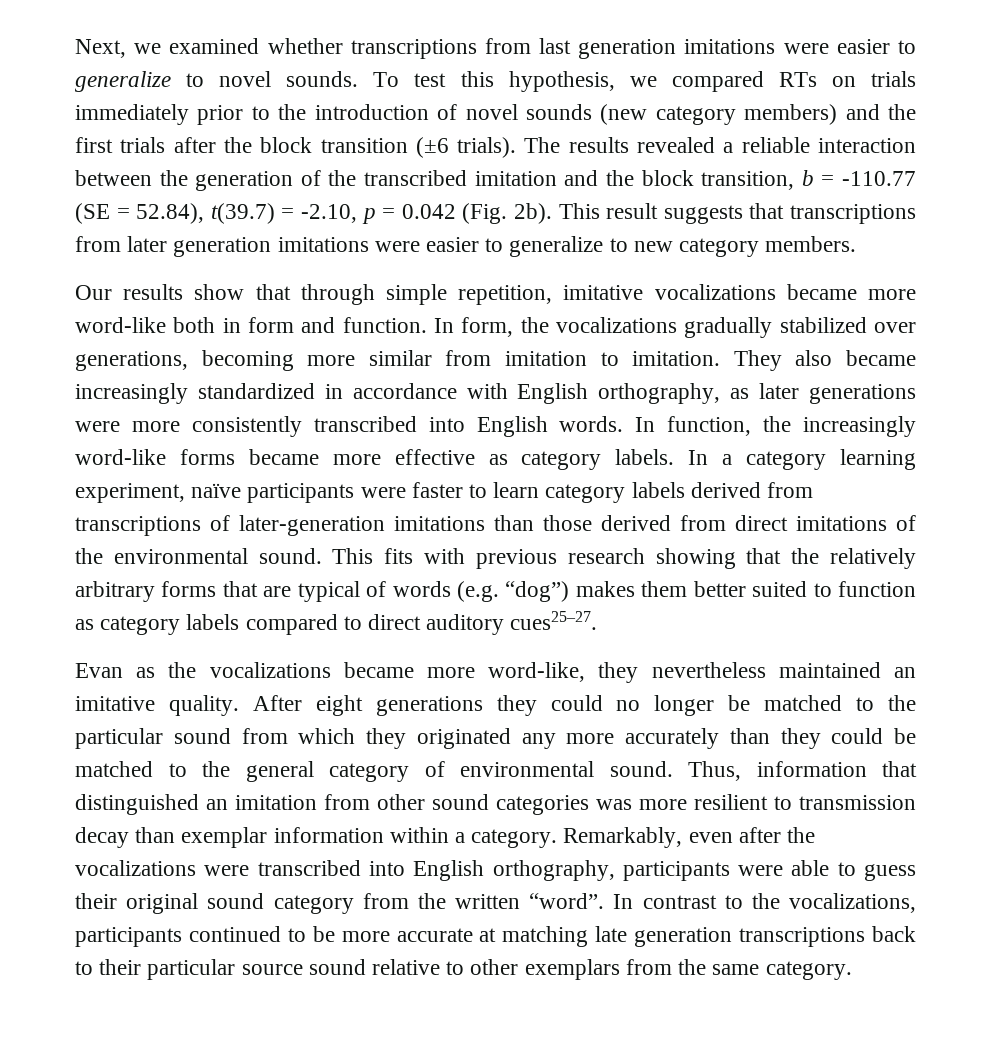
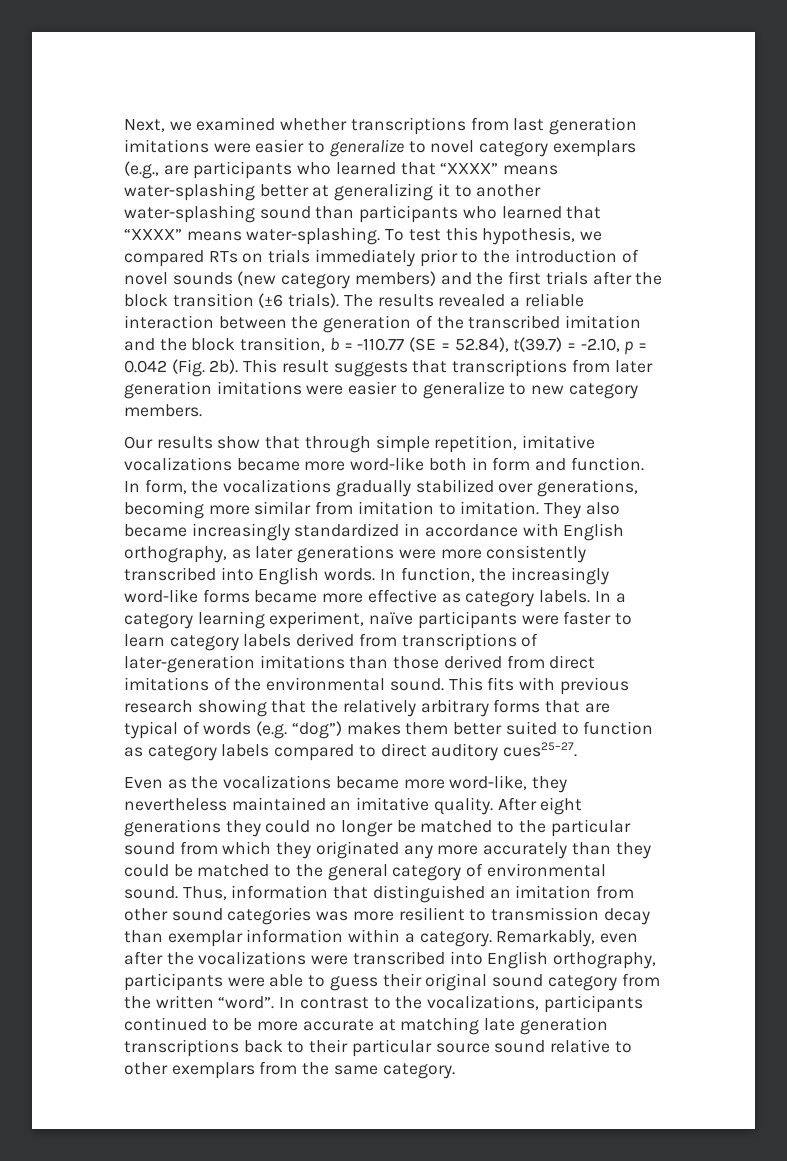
- Next, we examined whether transcriptions from last generation imitations were easier to generalize to novel sounds.
+ Next, we examined whether transcriptions from last generation imitations were easier to generalize to novel category exemplars (e.g., are participants who learned that “XXXX” means water-splashing better at generalizing it to another water-splashing sound than participants who learned that “XXXX” means water-splashing.
- Evan as the vocalizations became more word-like, they nevertheless maintained an imitative quality.
+ Even as the vocalizations became more word-like, they nevertheless maintained an imitative quality.

